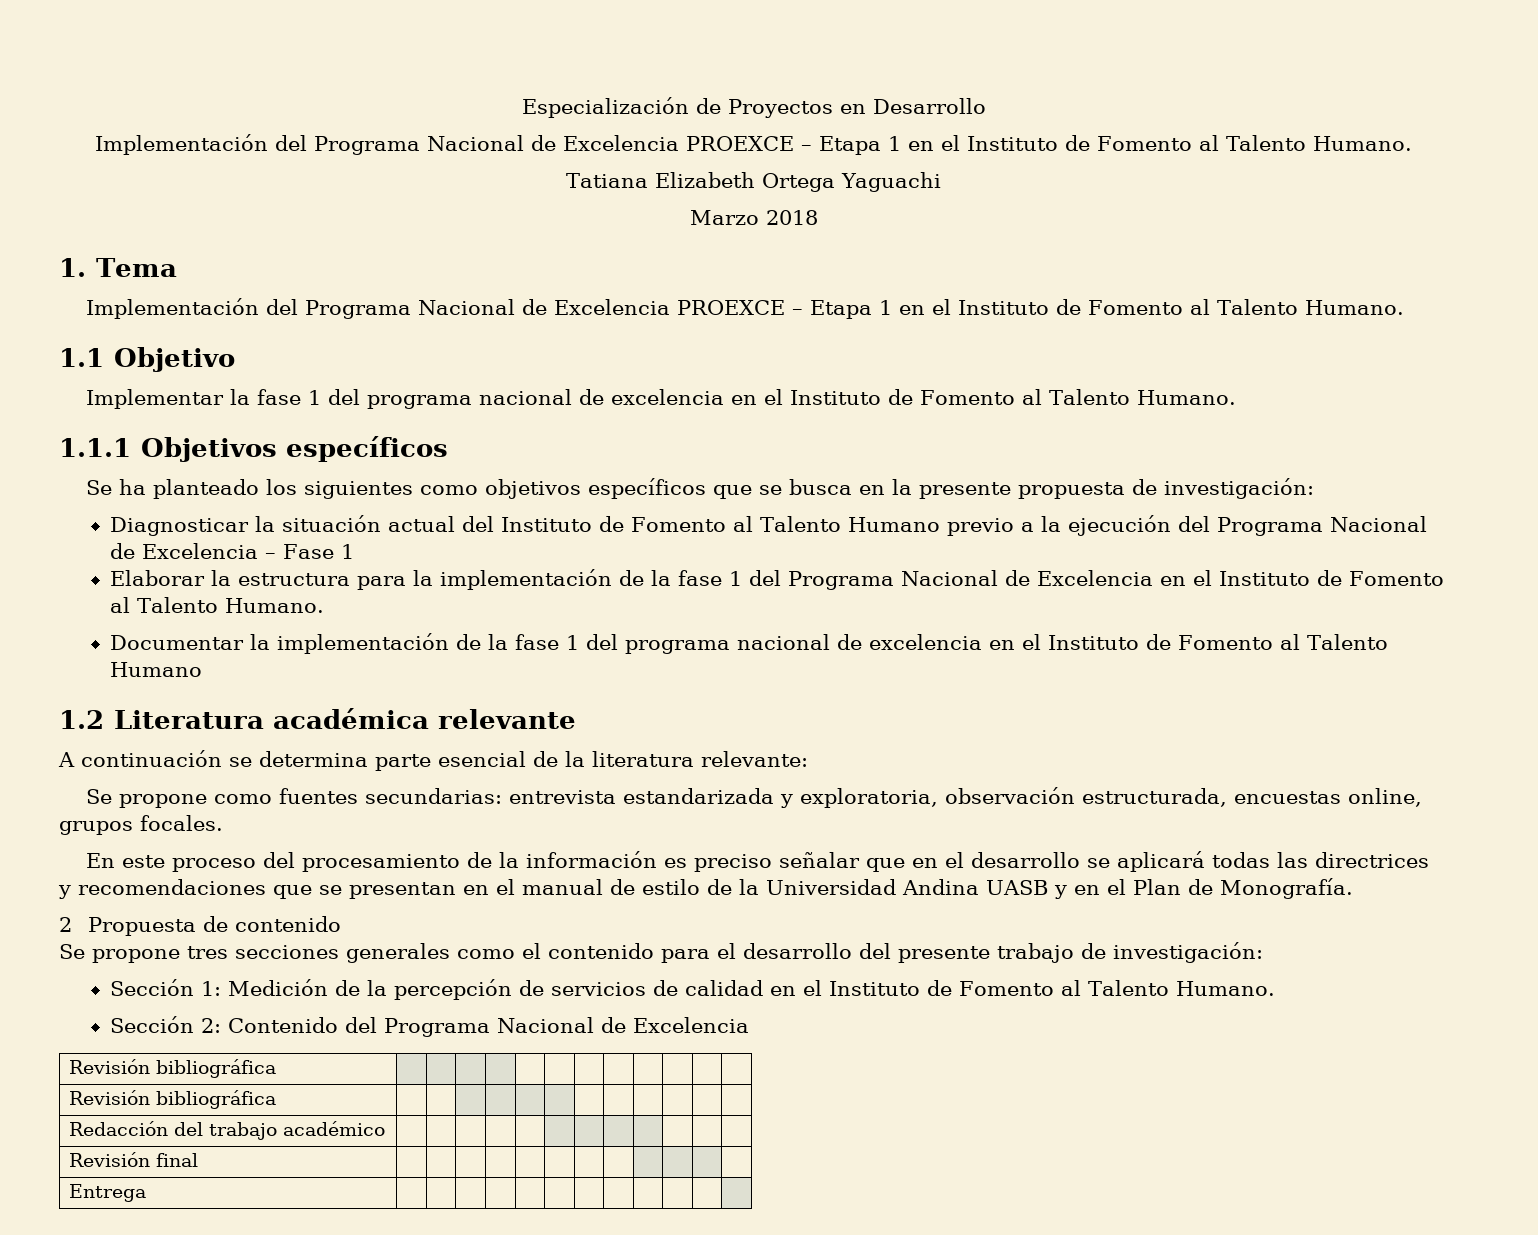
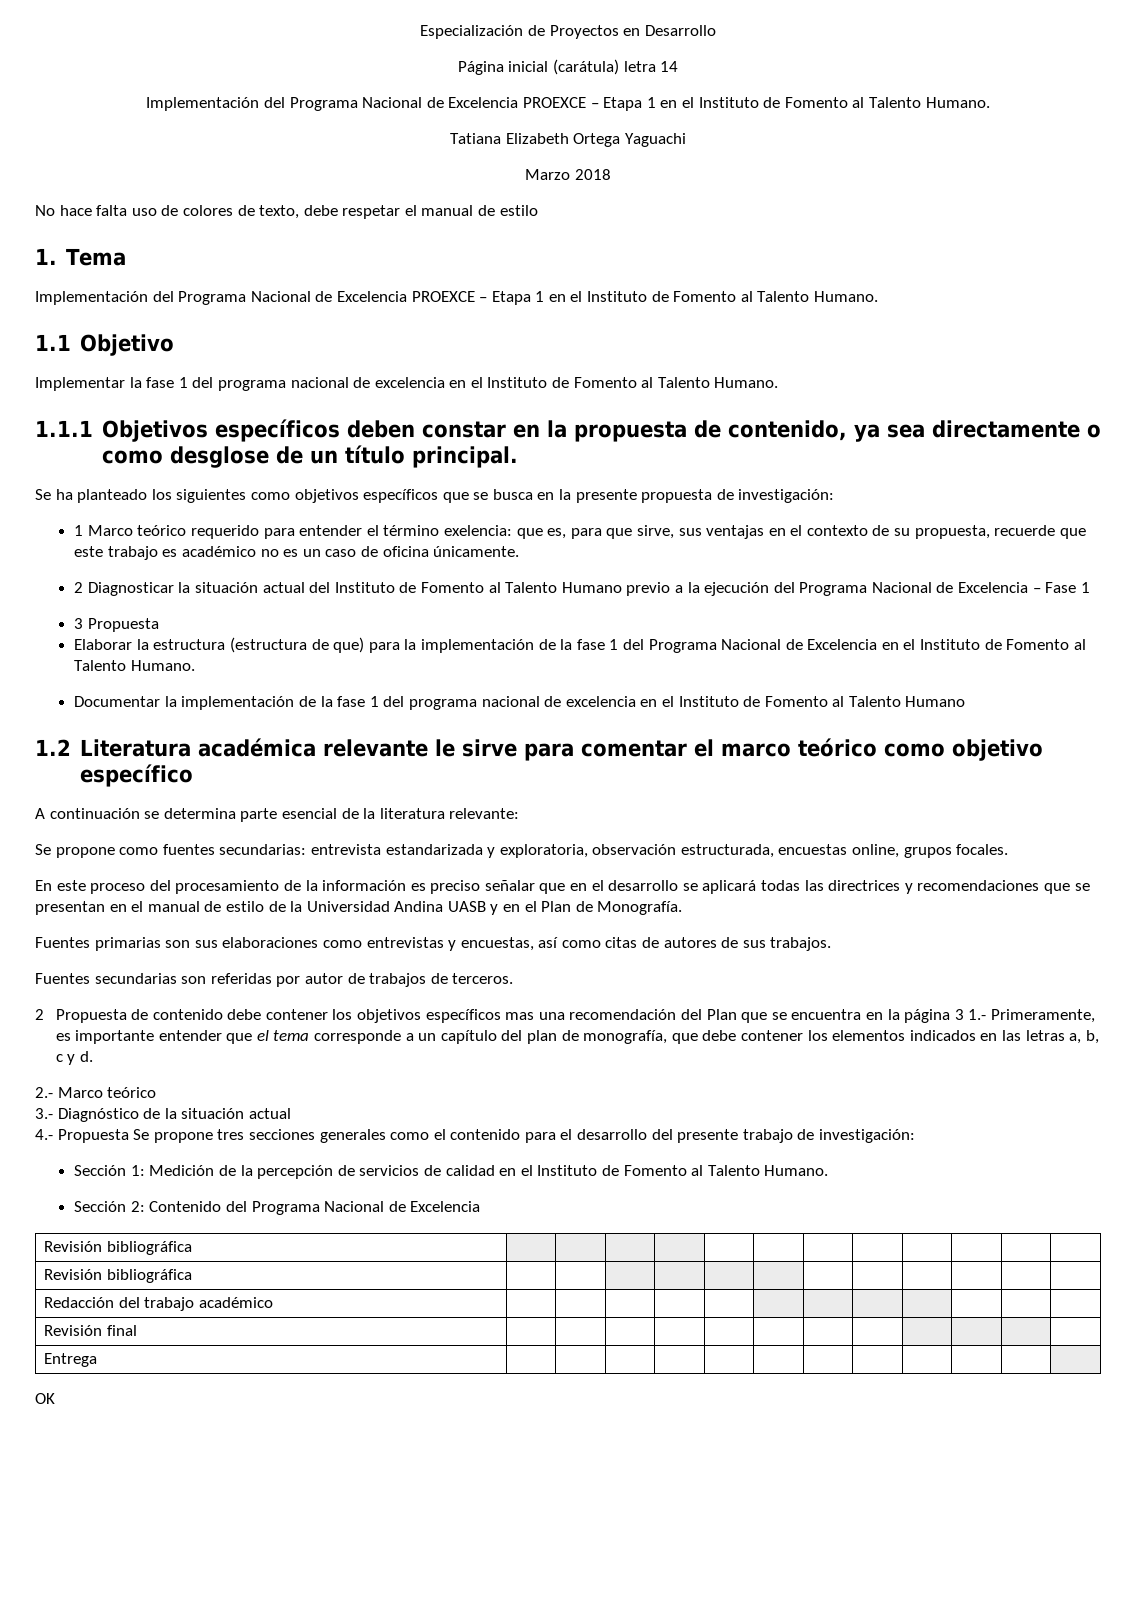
+ Página inicial (carátula) letra 14
+ No hace falta uso de colores de texto, debe respetar el manual de estilo
- 1.1.1 Objetivos específicos
+ 1.1.1 Objetivos específicos deben constar en la propuesta de contenido, ya sea directamente o como desglose de un título principal.
- Diagnosticar la situación actual del Instituto de Fomento al Talento Humano previo a la ejecución del Programa Nacional de Excelencia – Fase 1
+ 1 Marco teórico requerido para entender el término exelencia: que es, para que sirve, sus ventajas en el contexto de su propuesta, recuerde que este trabajo es académico no es un caso de oficina únicamente.
+ 2 Diagnosticar la situación actual del Instituto de Fomento al Talento Humano previo a la ejecución del Programa Nacional de Excelencia – Fase 1
+ 3 Propuesta
- Elaborar la estructura para la implementación de la fase 1 del Programa Nacional de Excelencia en el Instituto de Fomento al Talento Humano.
+ Elaborar la estructura (estructura de que) para la implementación de la fase 1 del Programa Nacional de Excelencia en el Instituto de Fomento al Talento Humano.
- 1.2 Literatura académica relevante
+ 1.2 Literatura académica relevante le sirve para comentar el marco teórico como objetivo específico
- 2 Propuesta de contenido
- Se propone tres secciones generales como el contenido para el desarrollo del presente trabajo de investigación:
+ Fuentes primarias son sus elaboraciones como entrevistas y encuestas, así como citas de autores de sus trabajos.
+ Fuentes secundarias son referidas por autor de trabajos de terceros.
+ 2 Propuesta de contenido debe contener los objetivos específicos mas una recomendación del Plan que se encuentra en la página 3 1.- Primeramente, es importante entender que el tema corresponde a un capítulo del plan de monografía, que debe contener los elementos indicados en las letras a, b, c y d.
+ 2.- Marco teórico
+ 3.- Diagnóstico de la situación actual
+ 4.- Propuesta Se propone tres secciones generales como el contenido para el desarrollo del presente trabajo de investigación:
+ OK

